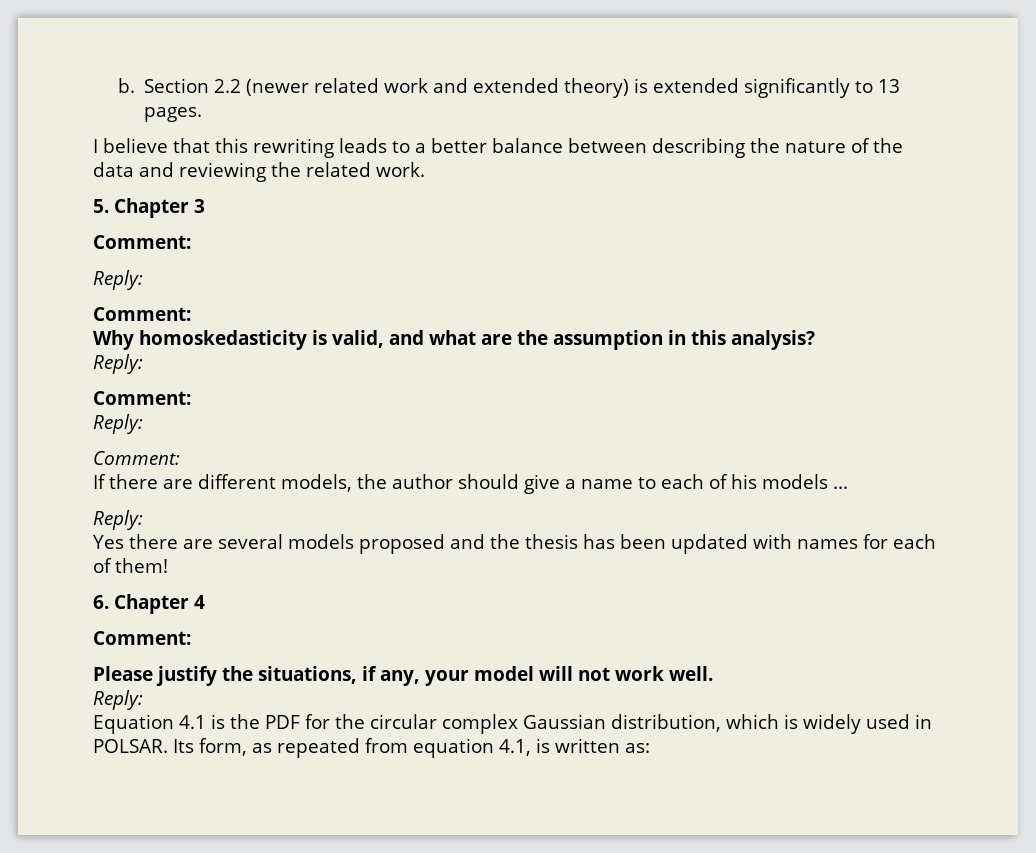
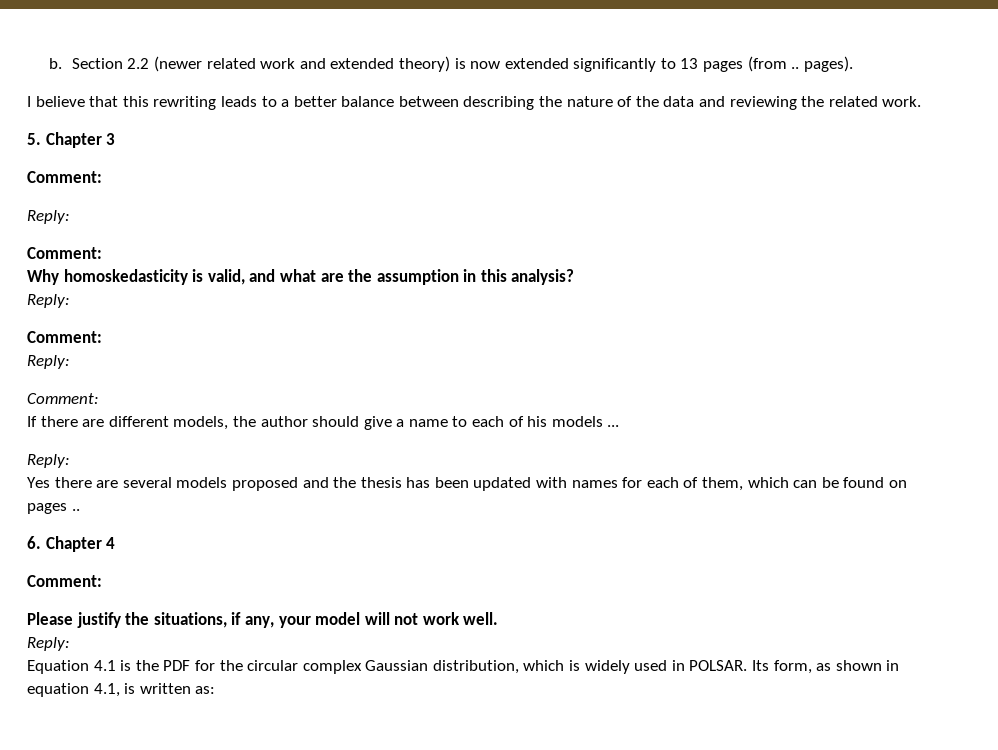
- Section 2.2 (newer related work and extended theory) is extended significantly to 13 pages.
+ Section 2.2 (newer related work and extended theory) is now extended significantly to 13 pages (from .. pages).
- Yes there are several models proposed and the thesis has been updated with names for each of them!
+ Yes there are several models proposed and the thesis has been updated with names for each of them, which can be found on pages ..
- Its form, as repeated from equation 4.1, is written as:
+ Its form, as shown in equation 4.1, is written as:

